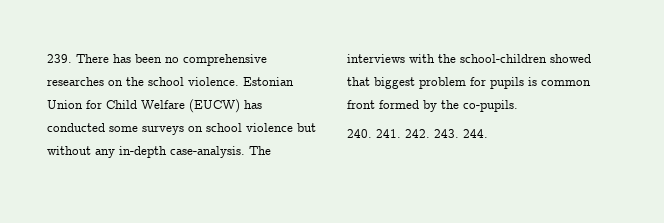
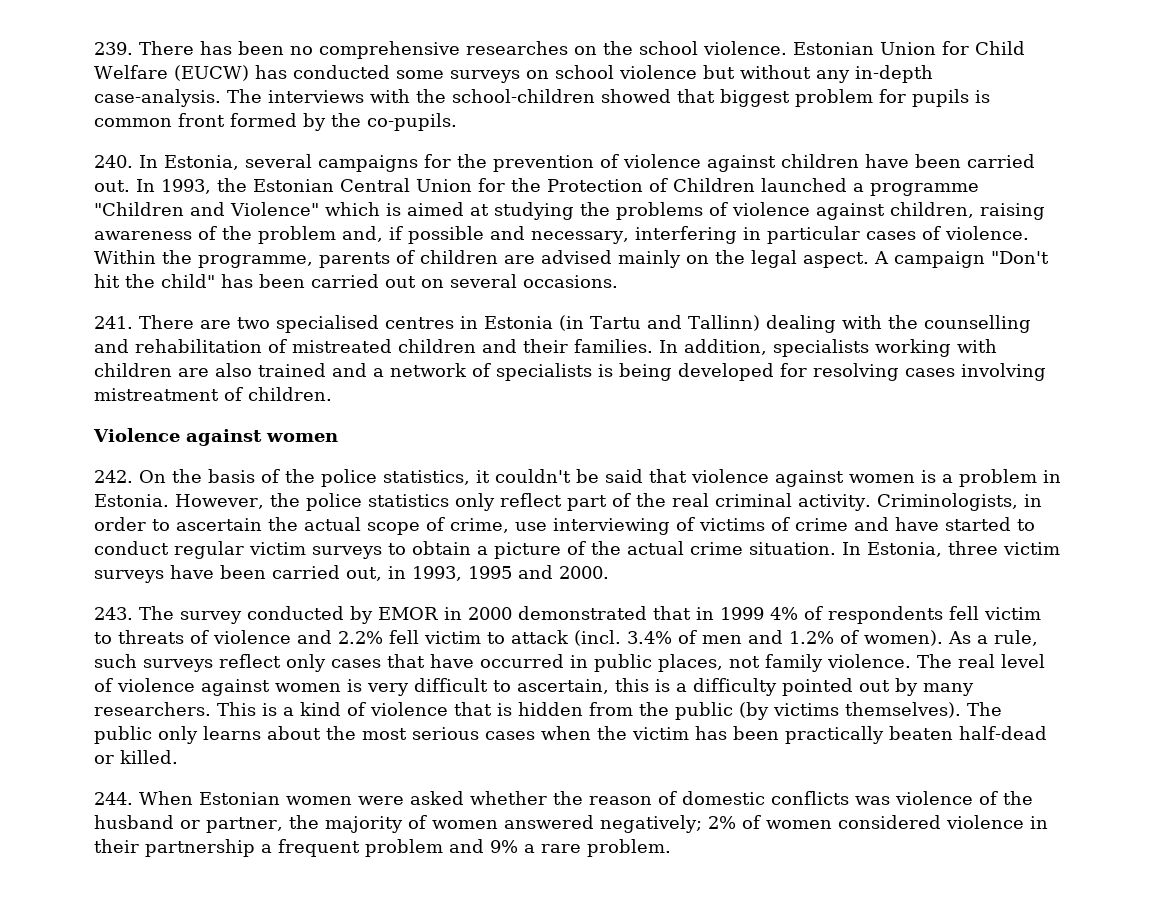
- 240. 241. 242. 243. 244.
+ 240. In Estonia, several campaigns for the prevention of violence against children have been carried out. In 1993, the Estonian Central Union for the Protection of Children launched a programme "Children and Violence" which is aimed at studying the problems of violence against children, raising awareness of the problem and, if possible and necessary, interfering in particular cases of violence. Within the programme, parents of children are advised mainly on the legal aspect. A campaign "Don't hit the child" has been carried out on several occasions.
+ 241. There are two specialised centres in Estonia (in Tartu and Tallinn) dealing with the counselling and rehabilitation of mistreated children and their families. In addition, specialists working with children are also trained and a network of specialists is being developed for resolving cases involving mistreatment of children.
+ Violence against women
+ 242. On the basis of the police statistics, it couldn't be said that violence against women is a problem in Estonia. However, the police statistics only reflect part of the real criminal activity. Criminologists, in order to ascertain the actual scope of crime, use interviewing of victims of crime and have started to conduct regular victim surveys to obtain a picture of the actual crime situation. In Estonia, three victim surveys have been carried out, in 1993, 1995 and 2000.
+ 243. The survey conducted by EMOR in 2000 demonstrated that in 1999 4% of respondents fell victim to threats of violence and 2.2% fell victim to attack (incl. 3.4% of men and 1.2% of women). As a rule, such surveys reflect only cases that have occurred in public places, not family violence. The real level of violence against women is very difficult to ascertain, this is a difficulty pointed out by many researchers. This is a kind of violence that is hidden from the public (by victims themselves). The public only learns about the most serious cases when the victim has been practically beaten half-dead or killed.
+ 244. When Estonian women were asked whether the reason of domestic conflicts was violence of the husband or partner, the majority of women answered negatively; 2% of women considered violence in their partnership a frequent problem and 9% a rare problem.

